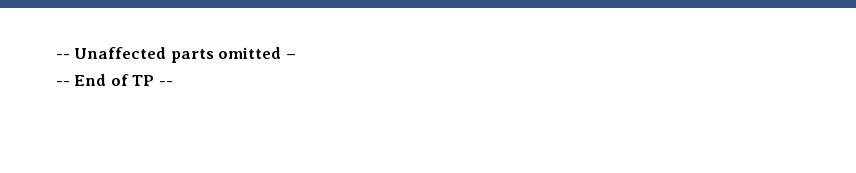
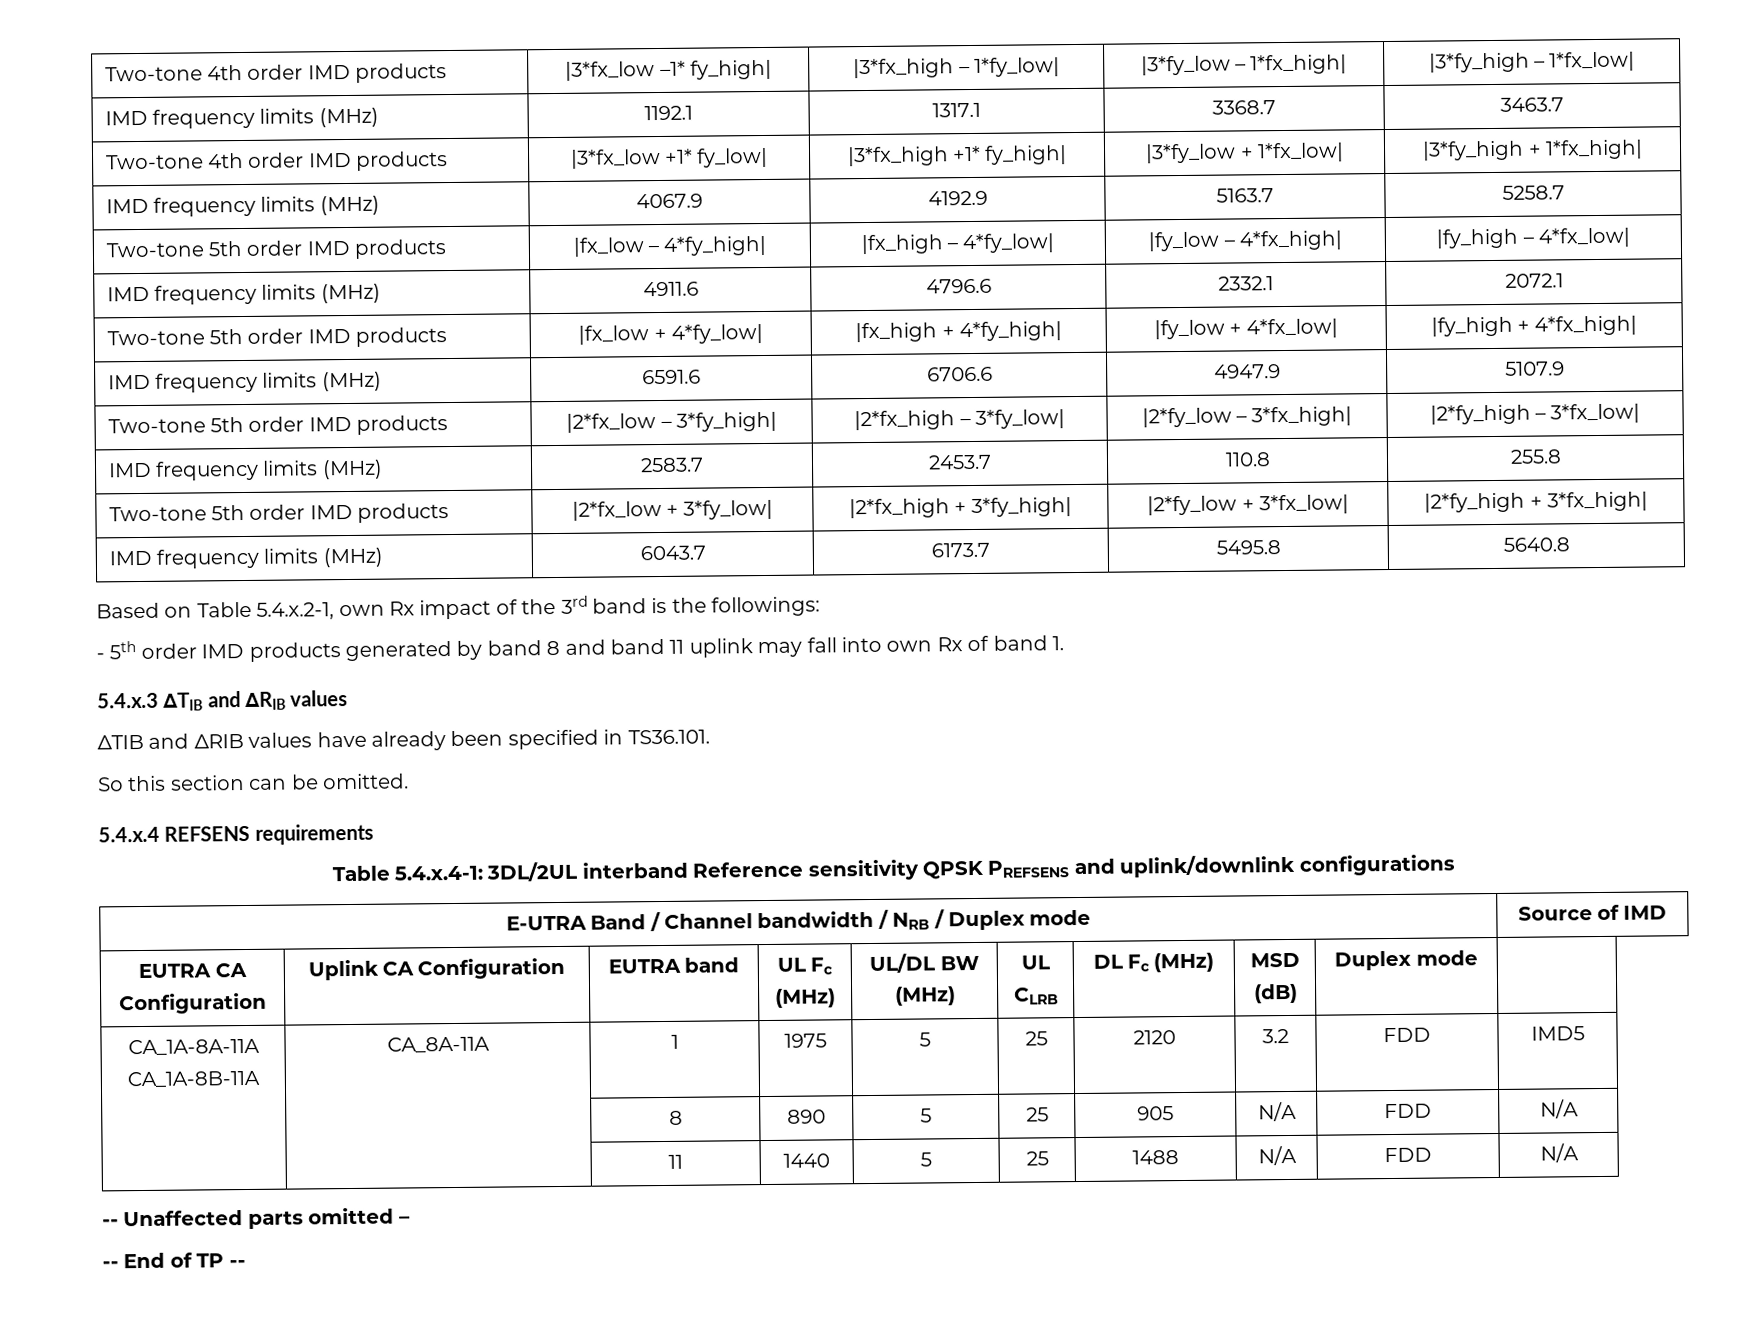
+ Two-tone 4th order IMD products | |3*fx_low –1* fy_high| | |3*fx_high – 1*fy_low| | |3*fy_low – 1*fx_high| | |3*fy_high – 1*fx_low|
+ IMD frequency limits (MHz) | 1192.1 | 1317.1 | 3368.7 | 3463.7
+ Two-tone 4th order IMD products | |3*fx_low +1* fy_low| | |3*fx_high +1* fy_high| | |3*fy_low + 1*fx_low| | |3*fy_high + 1*fx_high|
+ IMD frequency limits (MHz) | 4067.9 | 4192.9 | 5163.7 | 5258.7
+ Two-tone 5th order IMD products | |fx_low – 4*fy_high| | |fx_high – 4*fy_low| | |fy_low – 4*fx_high| | |fy_high – 4*fx_low|
+ IMD frequency limits (MHz) | 4911.6 | 4796.6 | 2332.1 | 2072.1
+ Two-tone 5th order IMD products | |fx_low + 4*fy_low| | |fx_high + 4*fy_high| | |fy_low + 4*fx_low| | |fy_high + 4*fx_high|
+ IMD frequency limits (MHz) | 6591.6 | 6706.6 | 4947.9 | 5107.9
+ Two-tone 5th order IMD products | |2*fx_low – 3*fy_high| | |2*fx_high – 3*fy_low| | |2*fy_low – 3*fx_high| | |2*fy_high – 3*fx_low|
+ IMD frequency limits (MHz) | 2583.7 | 2453.7 | 110.8 | 255.8
+ Two-tone 5th order IMD products | |2*fx_low + 3*fy_low| | |2*fx_high + 3*fy_high| | |2*fy_low + 3*fx_low| | |2*fy_high + 3*fx_high|
+ IMD frequency limits (MHz) | 6043.7 | 6173.7 | 5495.8 | 5640.8
+ Based on Table 5.4.x.2-1, own Rx impact of the 3rd band is the followings:
+ - 5th order IMD products generated by band 8 and band 11 uplink may fall into own Rx of band 1.
+ 5.4.x.3 ∆TIB and ∆RIB values
+ ΔTIB and ΔRIB values have already been specified in TS36.101.
+ So this section can be omitted.
+ 5.4.x.4 REFSENS requirements
+ Table 5.4.x.4-1: 3DL/2UL interband Reference sensitivity QPSK PREFSENS and uplink/downlink configurations
+ E-UTRA Band / Channel bandwidth / NRB / Duplex mode | Source of IMD
+ EUTRA CA
+ Configuration | Uplink CA Configuration | EUTRA band | UL Fc
+ (MHz) | UL/DL BW
+ (MHz) | UL
+ CLRB | DL Fc (MHz) | MSD
+ (dB) | Duplex mode |
+ CA_1A-8A-11A
+ CA_1A-8B-11A | CA_8A-11A | 1 | 1975 | 5 | 25 | 2120 | 3.2 | FDD | IMD5
+ | | 8 | 890 | 5 | 25 | 905 | N/A | FDD | N/A
+ | | 11 | 1440 | 5 | 25 | 1488 | N/A | FDD | N/A

